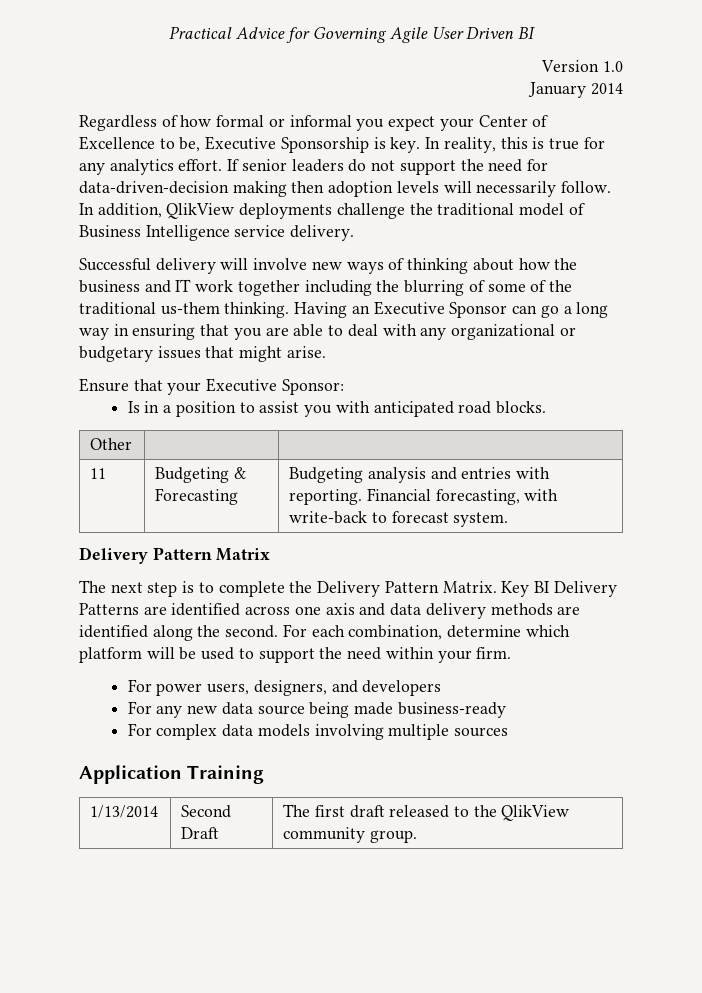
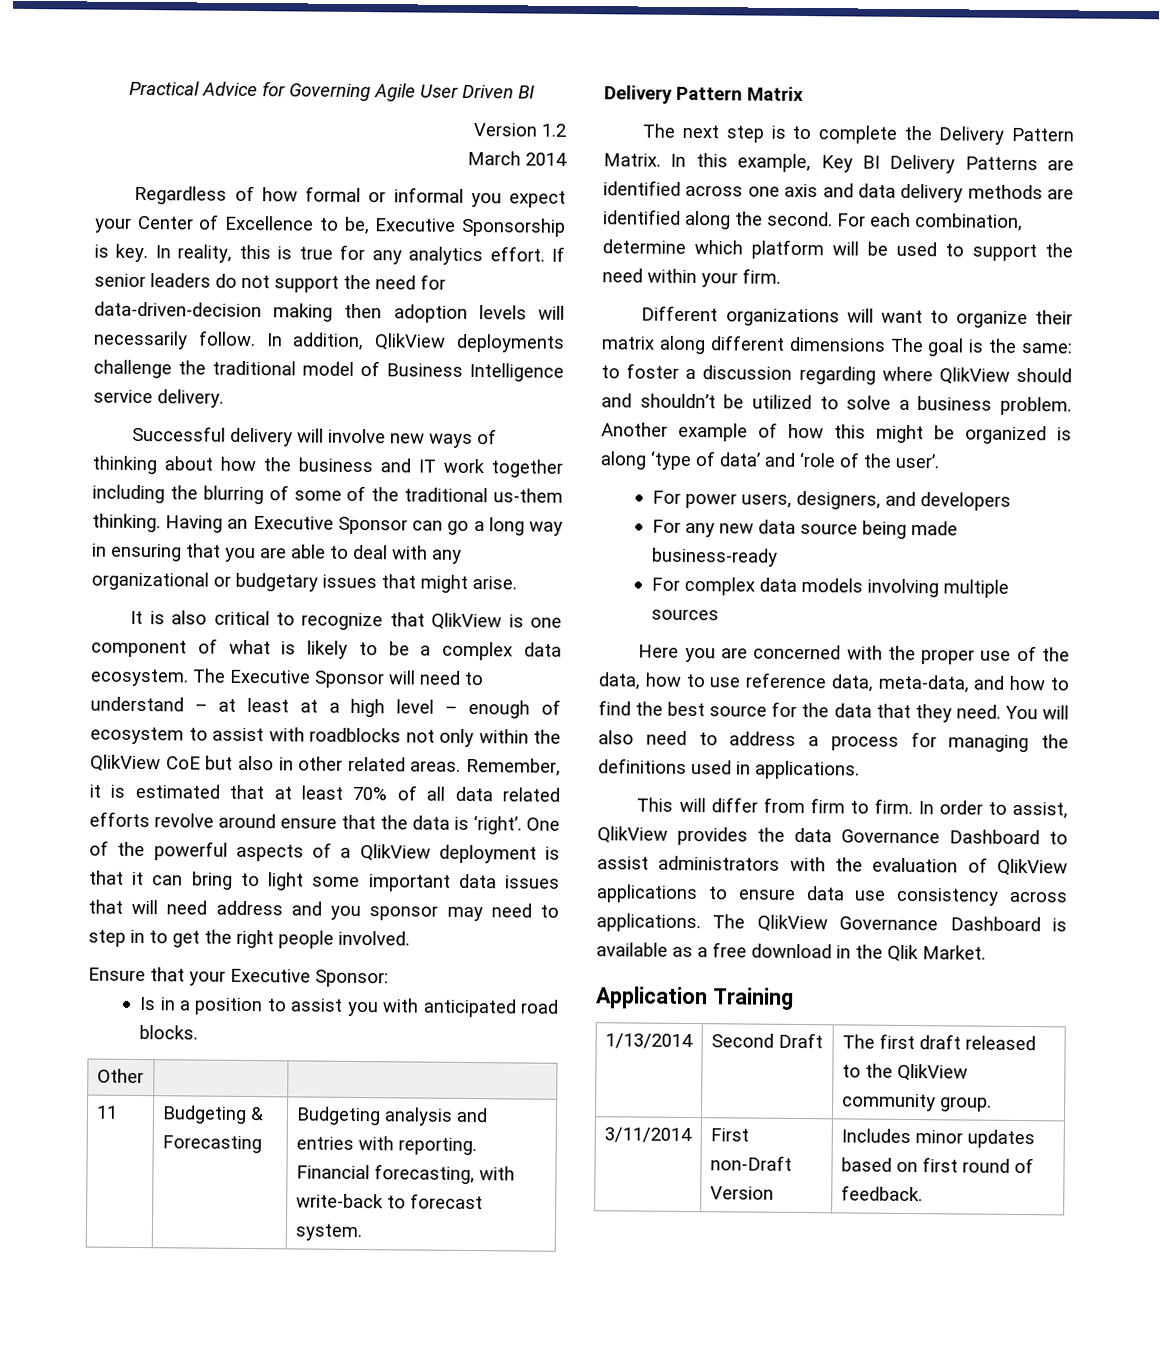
- Version 1.0
- January 2014
+ Version 1.2
+ March 2014
+ It is also critical to recognize that QlikView is one component of what is likely to be a complex data ecosystem. The Executive Sponsor will need to understand – at least at a high level – enough of ecosystem to assist with roadblocks not only within the QlikView CoE but also in other related areas. Remember, it is estimated that at least 70% of all data related efforts revolve around ensure that the data is ‘right’. One of the powerful aspects of a QlikView deployment is that it can bring to light some important data issues that will need address and you sponsor may need to step in to get the right people involved.
- Key BI Delivery Patterns are identified across one axis and data delivery methods are identified along the second.
+ In this example, Key BI Delivery Patterns are identified across one axis and data delivery methods are identified along the second.
+ Different organizations will want to organize their matrix along different dimensions The goal is the same: to foster a discussion regarding where QlikView should and shouldn’t be utilized to solve a business problem. Another example of how this might be organized is along ‘type of data’ and ‘role of the user’.
+ Here you are concerned with the proper use of the data, how to use reference data, meta-data, and how to find the best source for the data that they need. You will also need to address a process for managing the definitions used in applications.
+ This will differ from firm to firm. In order to assist, QlikView provides the data Governance Dashboard to assist administrators with the evaluation of QlikView applications to ensure data use consistency across applications. The QlikView Governance Dashboard is available as a free download in the Qlik Market.
+ 3/11/2014 | First non-Draft Version | Includes minor updates based on first round of feedback.

